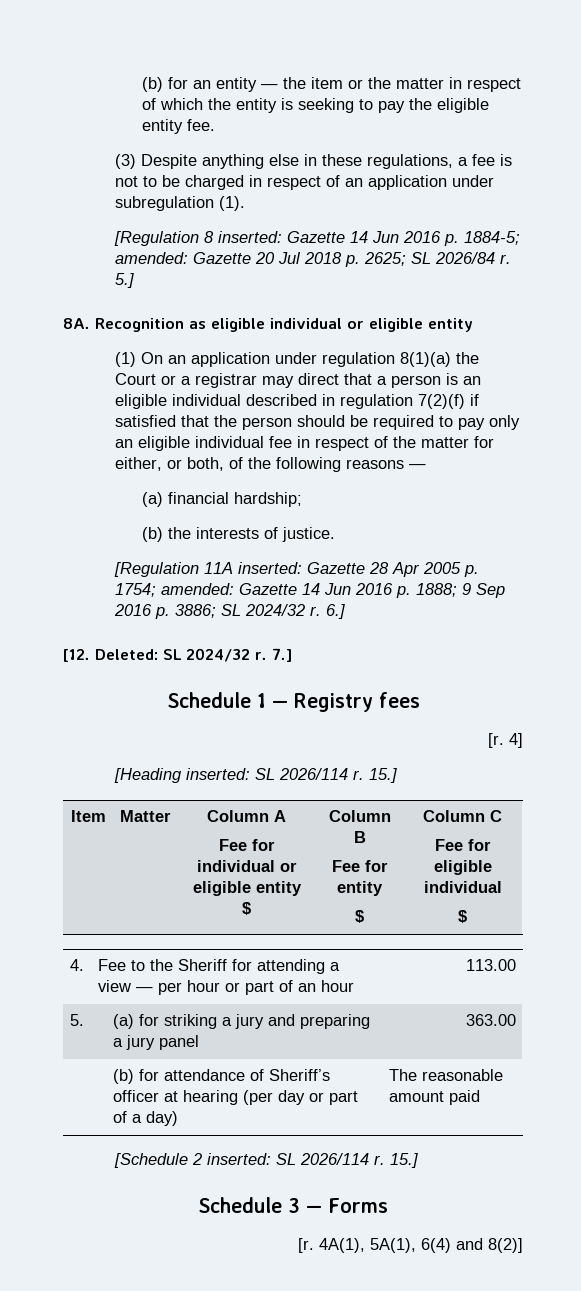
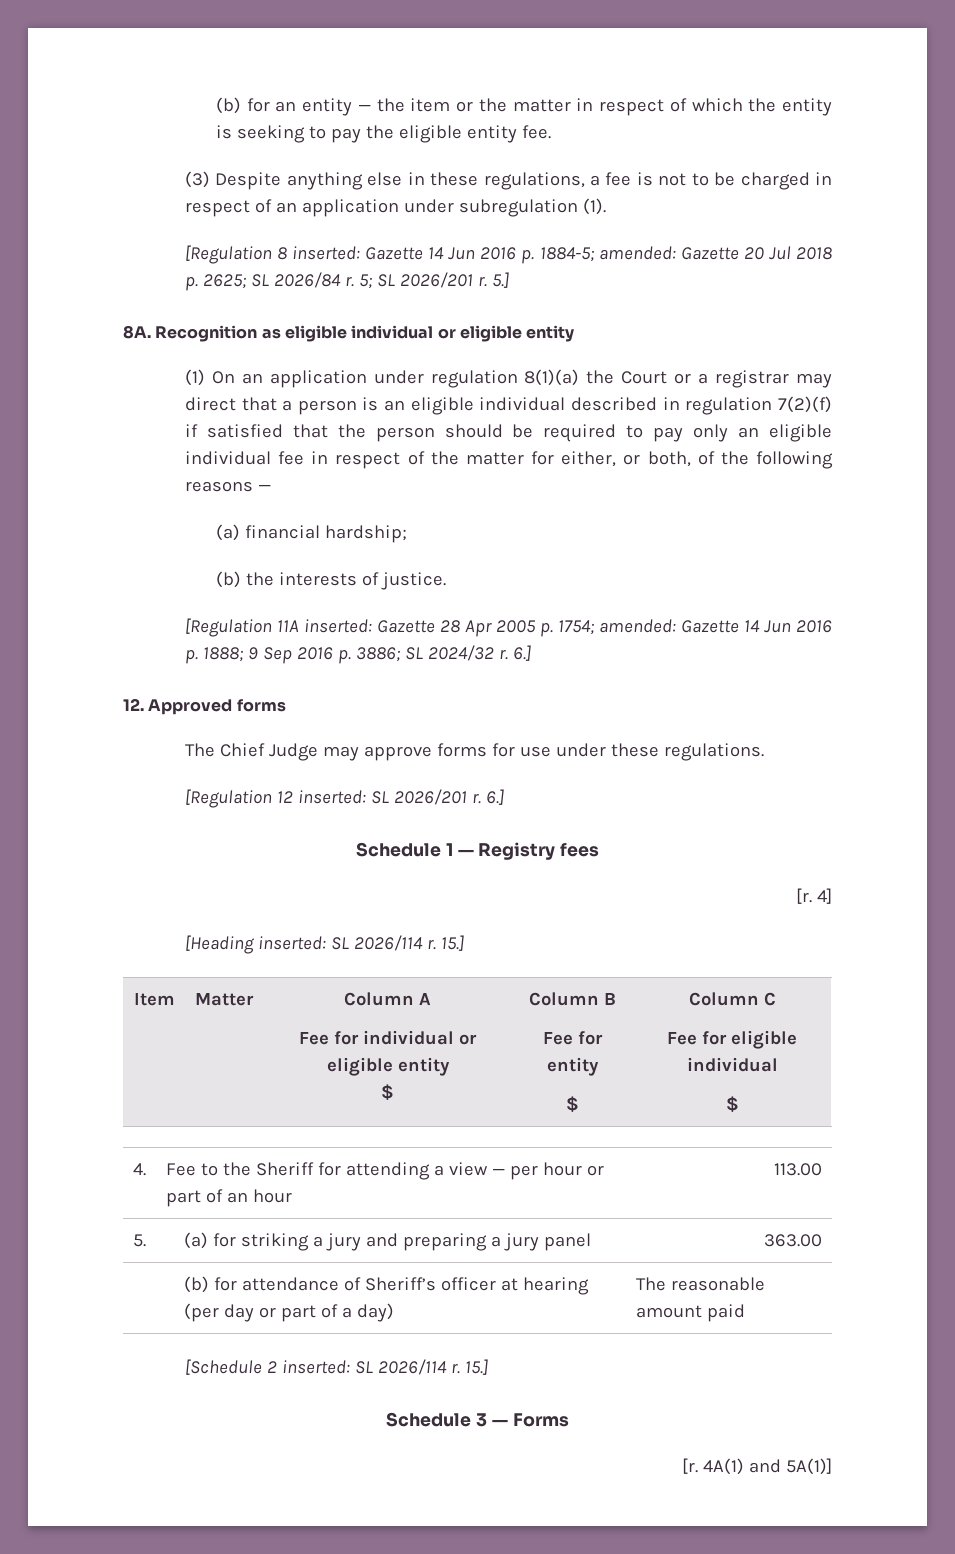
+ 5; SL 2026/201 r.
- [12. Deleted: SL 2024/32 r. 7.]
+ 12. Approved forms
+ The Chief Judge may approve forms for use under these regulations.
+ [Regulation 12 inserted: SL 2026/201 r. 6.]
- 4A(1), 5A(1), 6(4) and 8(2)]
+ 4A(1) and 5A(1)]

